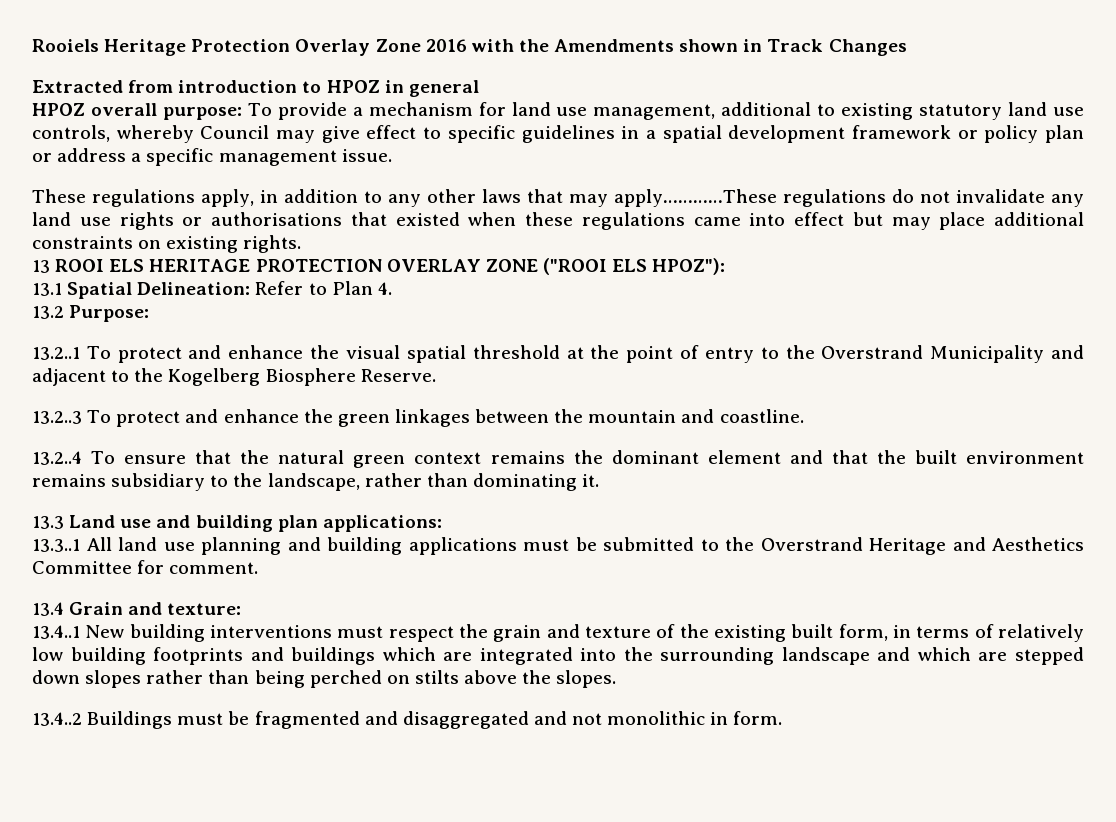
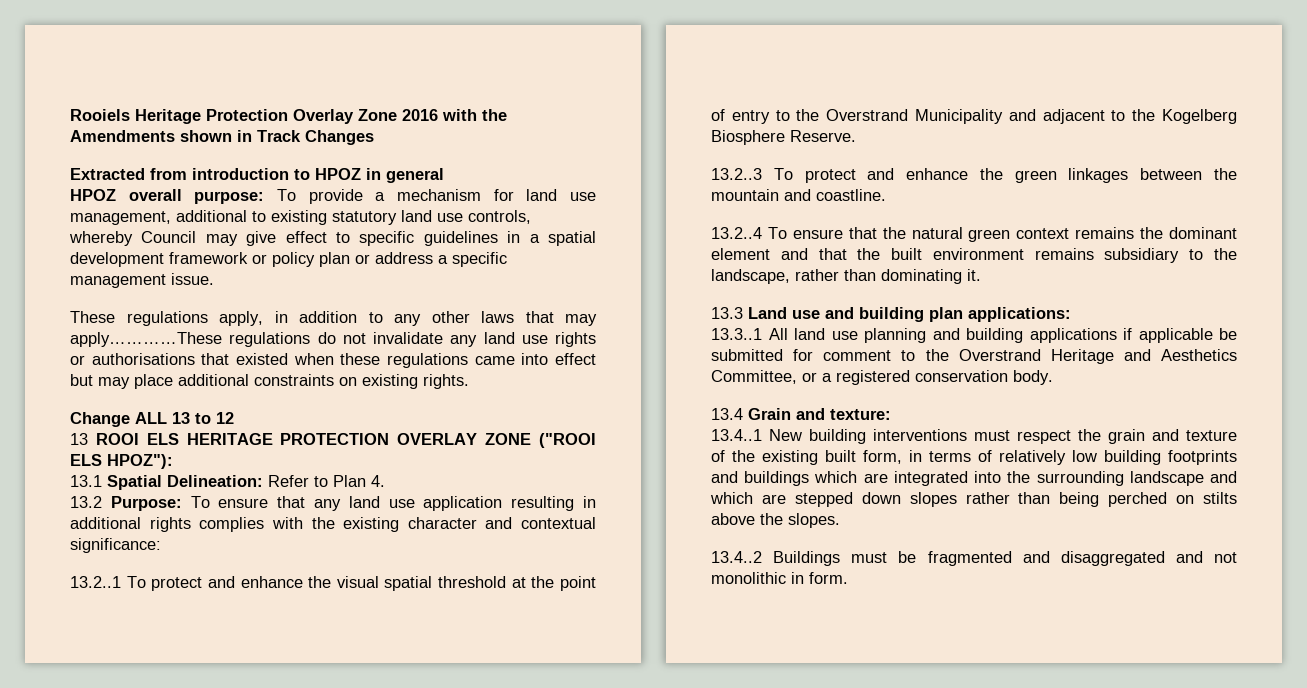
+ Change ALL 13 to 12
- 13.2 Purpose:
+ 13.2 Purpose: To ensure that any land use application resulting in additional rights complies with the existing character and contextual significance:
- 13.3..1 All land use planning and building applications must be submitted to the Overstrand Heritage and Aesthetics Committee for comment.
+ 13.3..1 All land use planning and building applications if applicable be submitted for comment to the Overstrand Heritage and Aesthetics Committee, or a registered conservation body.

